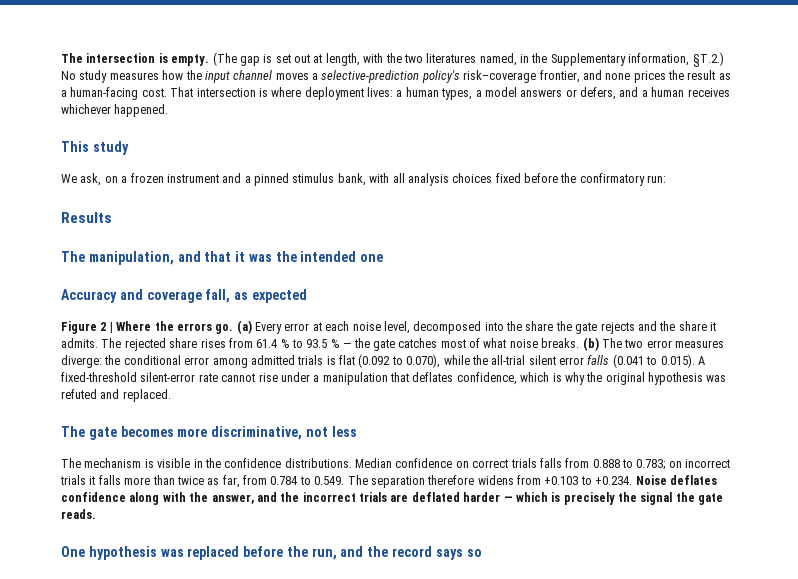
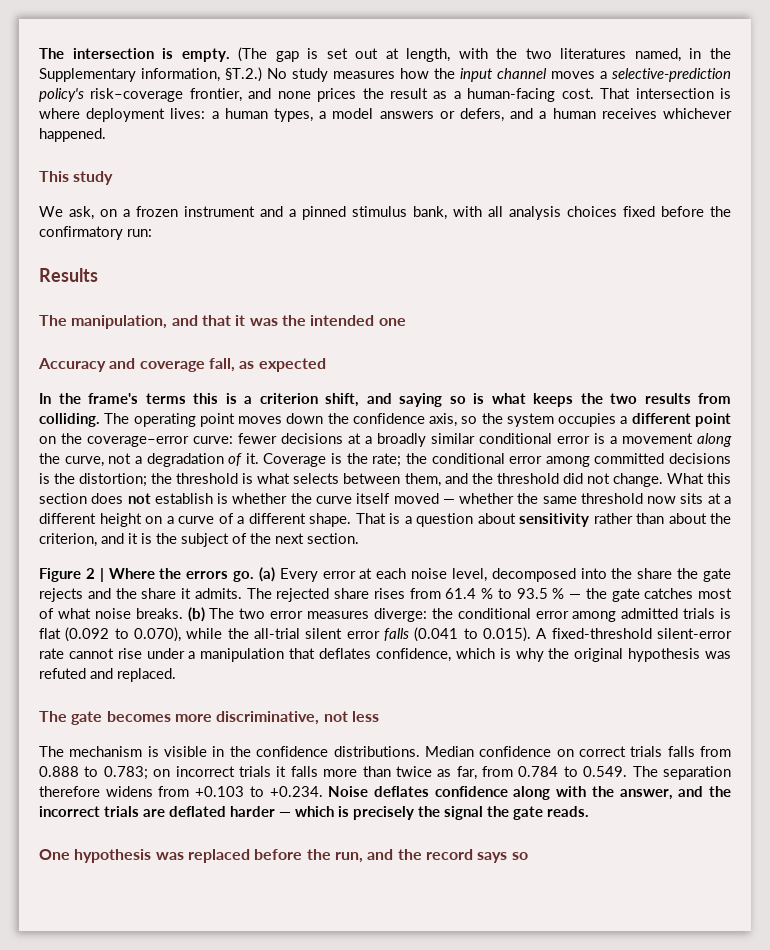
+ In the frame's terms this is a criterion shift, and saying so is what keeps the two results from colliding. The operating point moves down the confidence axis, so the system occupies a different point on the coverage–error curve: fewer decisions at a broadly similar conditional error is a movement along the curve, not a degradation of it. Coverage is the rate; the conditional error among committed decisions is the distortion; the threshold is what selects between them, and the threshold did not change. What this section does not establish is whether the curve itself moved — whether the same threshold now sits at a different height on a curve of a different shape. That is a question about sensitivity rather than about the criterion, and it is the subject of the next section.

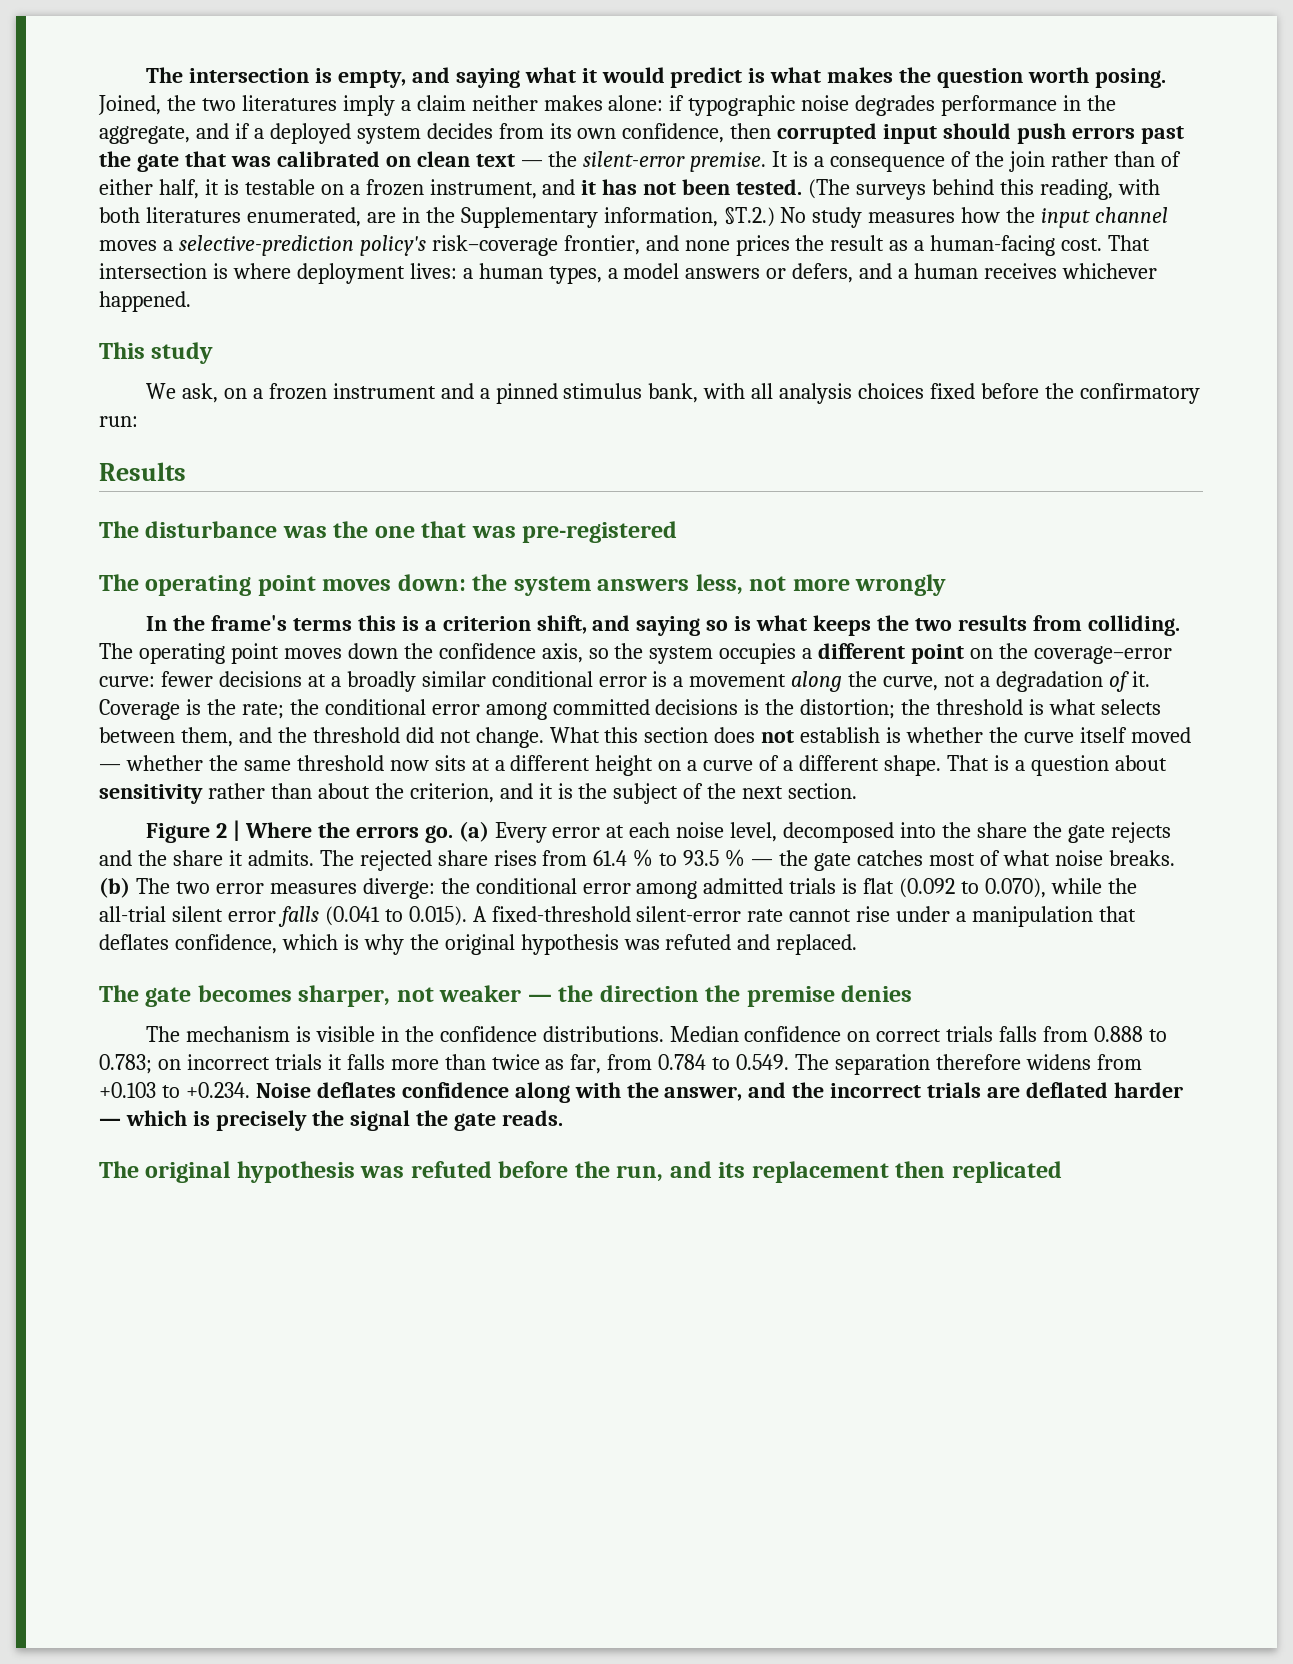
- The intersection is empty. (The gap is set out at length, with the two literatures named, in the Supplementary information, §T.2.) No study measures how the input channel moves a selective-prediction policy's risk–coverage frontier, and none prices the result as a human-facing cost.
+ The intersection is empty, and saying what it would predict is what makes the question worth posing. Joined, the two literatures imply a claim neither makes alone: if typographic noise degrades performance in the aggregate, and if a deployed system decides from its own confidence, then corrupted input should push errors past the gate that was calibrated on clean text — the silent-error premise. It is a consequence of the join rather than of either half, it is testable on a frozen instrument, and it has not been tested. (The surveys behind this reading, with both literatures enumerated, are in the Supplementary information, §T.2.) No study measures how the input channel moves a selective-prediction policy's risk–coverage frontier, and none prices the result as a human-facing cost.
- The manipulation, and that it was the intended one
- Accuracy and coverage fall, as expected
+ The disturbance was the one that was pre-registered
+ The operating point moves down: the system answers less, not more wrongly
- The gate becomes more discriminative, not less
+ The gate becomes sharper, not weaker — the direction the premise denies
- One hypothesis was replaced before the run, and the record says so
+ The original hypothesis was refuted before the run, and its replacement then replicated

